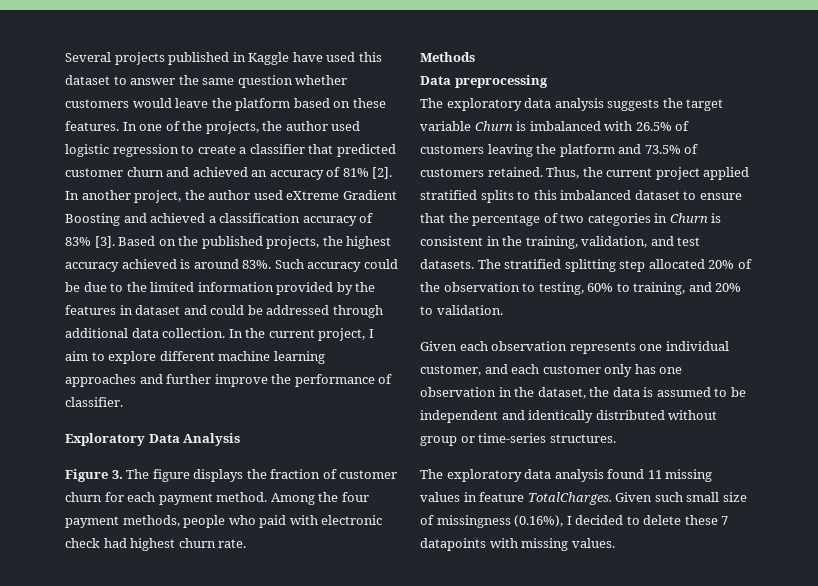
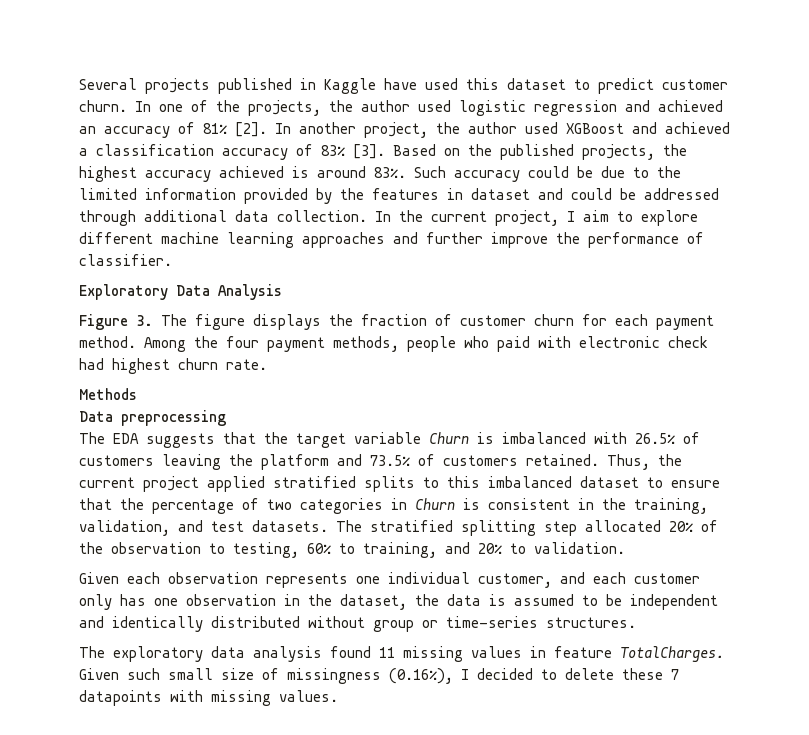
- Several projects published in Kaggle have used this dataset to answer the same question whether customers would leave the platform based on these features.
+ Several projects published in Kaggle have used this dataset to predict customer churn.
- In one of the projects, the author used logistic regression to create a classifier that predicted customer churn and achieved an accuracy of 81% [2].
+ In one of the projects, the author used logistic regression and achieved an accuracy of 81% [2].
- In another project, the author used eXtreme Gradient Boosting and achieved a classification accuracy of 83% [3].
+ In another project, the author used XGBoost and achieved a classification accuracy of 83% [3].
- The exploratory data analysis suggests the target variable Churn is imbalanced with 26.5% of customers leaving the platform and 73.5% of customers retained.
+ The EDA suggests that the target variable Churn is imbalanced with 26.5% of customers leaving the platform and 73.5% of customers retained.

